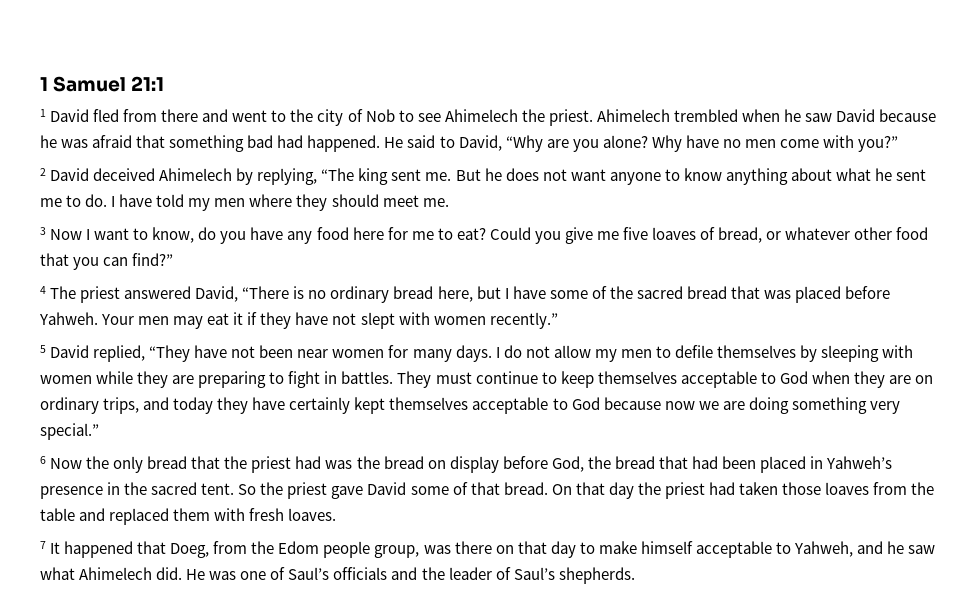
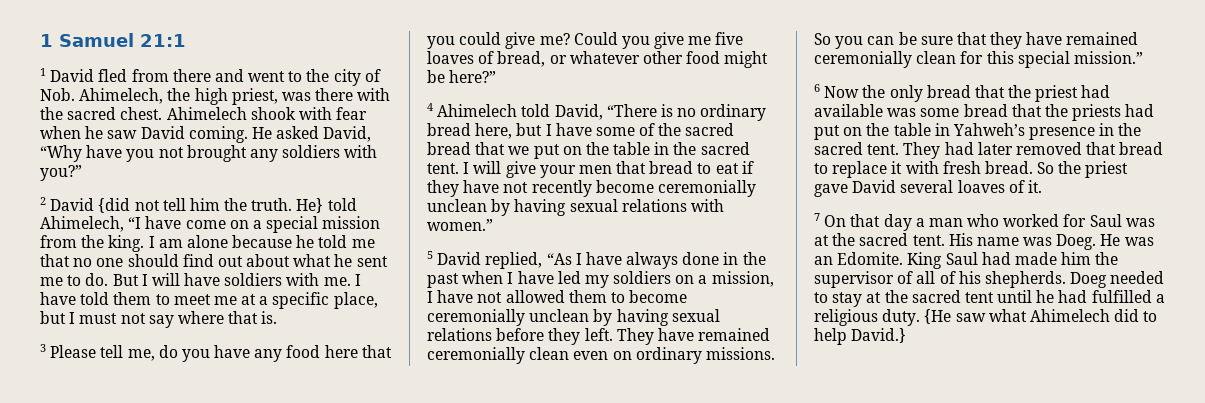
- 1 David fled from there and went to the city of Nob to see Ahimelech the priest. Ahimelech trembled when he saw David because he was afraid that something bad had happened. He said to David, “Why are you alone? Why have no men come with you?”
- 2 David deceived Ahimelech by replying, “The king sent me. But he does not want anyone to know anything about what he sent me to do.
+ 1 David fled from there and went to the city of Nob. Ahimelech, the high priest, was there with the sacred chest. Ahimelech shook with fear when he saw David coming. He asked David, “Why have you not brought any soldiers with you?”
+ 2 David {did not tell him the truth. He} told Ahimelech, “I have come on a special mission from the king. I am alone because he told me that no one should find out about what he sent me to do.
- I have told my men where they should meet me.
- 3 Now I want to know, do you have any food here for me to eat?
+ But I will have soldiers with me. I have told them to meet me at a specific place, but I must not say where that is.
+ 3 Please tell me, do you have any food here that you could give me?
- Could you give me five loaves of bread, or whatever other food that you can find?”
- 4 The priest answered David, “There is no ordinary bread here, but I have some of the sacred bread that was placed before Yahweh. Your men may eat it if they have not slept with women recently.”
- 5 David replied, “They have not been near women for many days. I do not allow my men to defile themselves by sleeping with women while they are preparing to fight in battles. They must continue to keep themselves acceptable to God when they are on ordinary trips, and today they have certainly kept themselves acceptable to God because now we are doing something very special.”
+ Could you give me five loaves of bread, or whatever other food might be here?”
+ 4 Ahimelech told David, “There is no ordinary bread here, but I have some of the sacred bread that we put on the table in the sacred tent. I will give your men that bread to eat if they have not recently become ceremonially unclean by having sexual relations with women.”
+ 5 David replied, “As I have always done in the past when I have led my soldiers on a mission, I have not allowed them to become ceremonially unclean by having sexual relations before they left. They have remained ceremonially clean even on ordinary missions. So you can be sure that they have remained ceremonially clean for this special mission.”
- 6 Now the only bread that the priest had was the bread on display before God, the bread that had been placed in Yahweh’s presence in the sacred tent.
+ 6 Now the only bread that the priest had available was some bread that the priests had put on the table in Yahweh’s presence in the sacred tent.
+ They had later removed that bread to replace it with fresh bread.
- So the priest gave David some of that bread. On that day the priest had taken those loaves from the table and replaced them with fresh loaves.
- 7 It happened that Doeg, from the Edom people group, was there on that day to make himself acceptable to Yahweh, and he saw what Ahimelech did. He was one of Saul’s officials and the leader of Saul’s shepherds.
+ So the priest gave David several loaves of it.
+ 7 On that day a man who worked for Saul was at the sacred tent. His name was Doeg. He was an Edomite. King Saul had made him the supervisor of all of his shepherds. Doeg needed to stay at the sacred tent until he had fulfilled a religious duty. {He saw what Ahimelech did to help David.}

